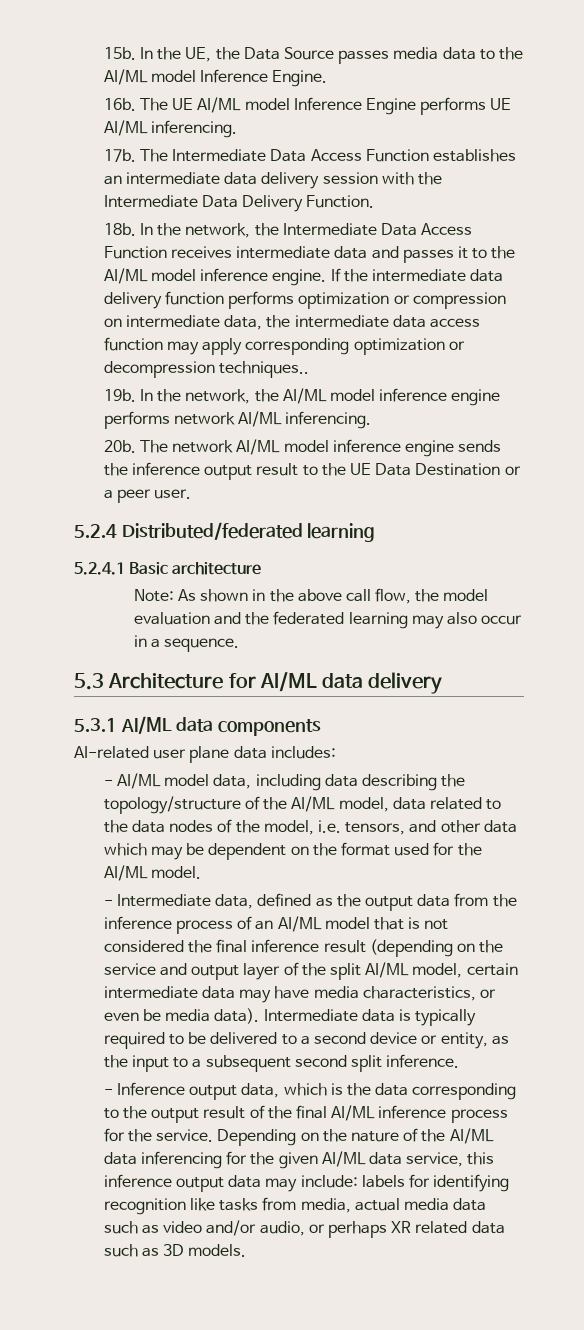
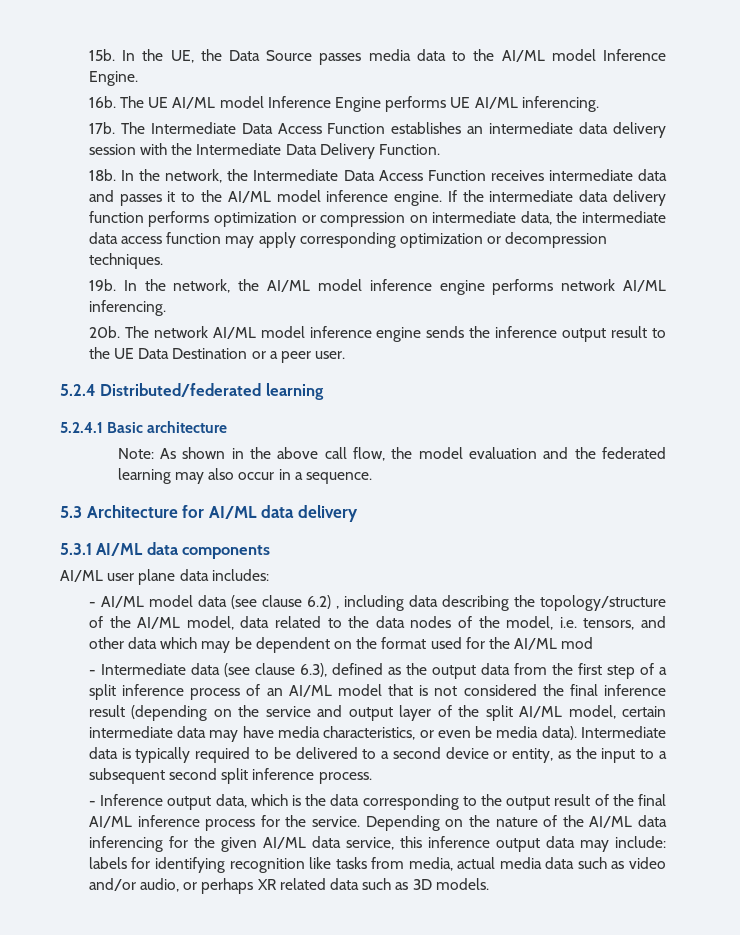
- If the intermediate data delivery function performs optimization or compression on intermediate data, the intermediate data access function may apply corresponding optimization or decompression techniques..
+ If the intermediate data delivery function performs optimization or compression on intermediate data, the intermediate data access function may apply corresponding optimization or decompression techniques.
- AI-related user plane data includes:
+ AI/ML user plane data includes:
- - AI/ML model data, including data describing the topology/structure of the AI/ML model, data related to the data nodes of the model, i.e. tensors, and other data which may be dependent on the format used for the AI/ML model.
+ - AI/ML model data (see clause 6.2) , including data describing the topology/structure of the AI/ML model, data related to the data nodes of the model, i.e. tensors, and other data which may be dependent on the format used for the AI/ML mod
- - Intermediate data, defined as the output data from the inference process of an AI/ML model that is not considered the final inference result (depending on the service and output layer of the split AI/ML model, certain intermediate data may have media characteristics, or even be media data).
+ - Intermediate data (see clause 6.3), defined as the output data from the first step of a split inference process of an AI/ML model that is not considered the final inference result (depending on the service and output layer of the split AI/ML model, certain intermediate data may have media characteristics, or even be media data).
- Intermediate data is typically required to be delivered to a second device or entity, as the input to a subsequent second split inference.
+ Intermediate data is typically required to be delivered to a second device or entity, as the input to a subsequent second split inference process.

